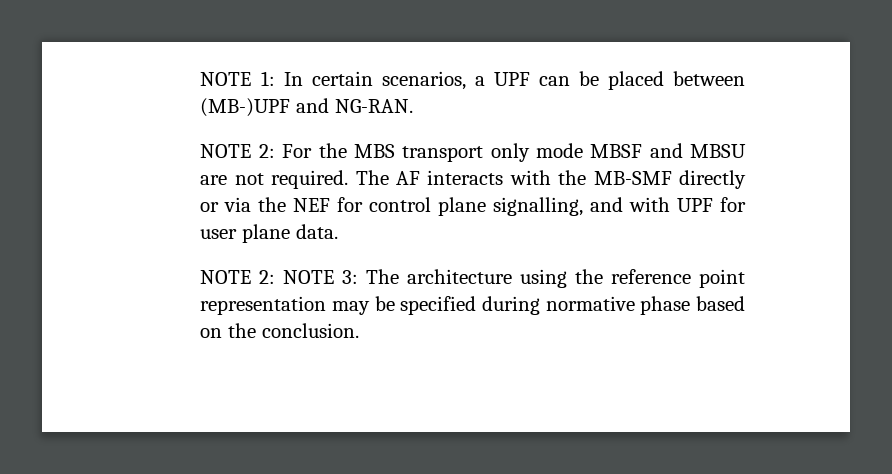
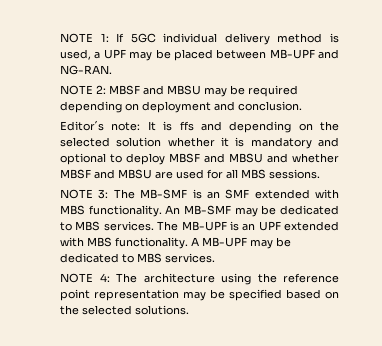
- NOTE 1: In certain scenarios, a UPF can be placed between (MB-)UPF and NG-RAN.
+ NOTE 1: If 5GC individual delivery method is used, a UPF may be placed between MB-UPF and NG-RAN.
- NOTE 2: For the MBS transport only mode MBSF and MBSU are not required. The AF interacts with the MB-SMF directly or via the NEF for control plane signalling, and with UPF for user plane data.
- NOTE 2: NOTE 3: The architecture using the reference point representation may be specified during normative phase based on the conclusion.
+ NOTE 2: MBSF and MBSU may be required depending on deployment and conclusion.
+ Editor´s note: It is ffs and depending on the selected solution whether it is mandatory and optional to deploy MBSF and MBSU and whether MBSF and MBSU are used for all MBS sessions.
+ NOTE 3: The MB-SMF is an SMF extended with MBS functionality. An MB-SMF may be dedicated to MBS services. The MB-UPF is an UPF extended with MBS functionality. A MB-UPF may be dedicated to MBS services.
+ NOTE 4: The architecture using the reference point representation may be specified based on the selected solutions.

